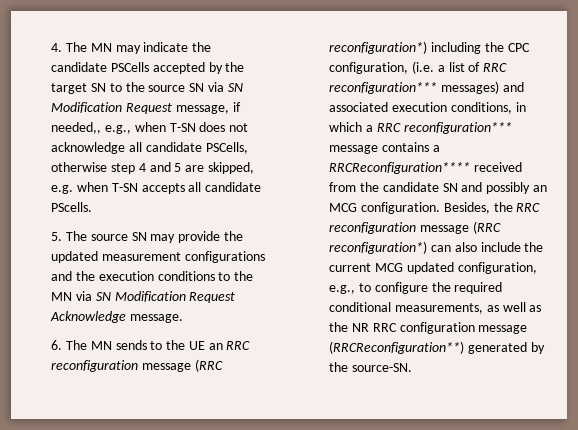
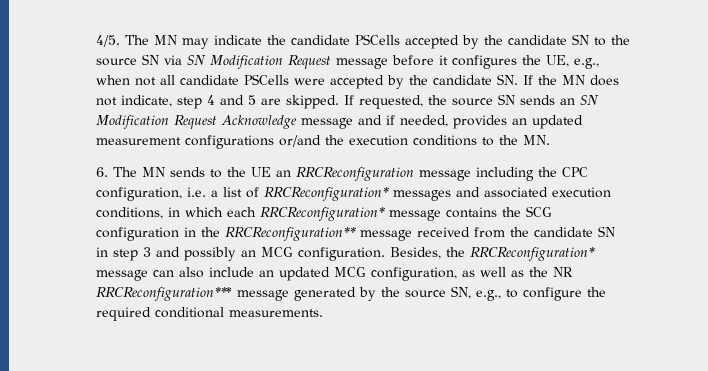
- 4. The MN may indicate the candidate PSCells accepted by the target SN to the source SN via SN Modification Request message, if needed,, e.g., when T-SN does not acknowledge all candidate PSCells, otherwise step 4 and 5 are skipped, e.g. when T-SN accepts all candidate PScells.
- 5. The source SN may provide the updated measurement configurations and the execution conditions to the MN via SN Modification Request Acknowledge message.
+ 4/5. The MN may indicate the candidate PSCells accepted by the candidate SN to the source SN via SN Modification Request message before it configures the UE, e.g., when not all candidate PSCells were accepted by the candidate SN. If the MN does not indicate, step 4 and 5 are skipped. If requested, the source SN sends an SN Modification Request Acknowledge message and if needed, provides an updated measurement configurations or/and the execution conditions to the MN.
- 6. The MN sends to the UE an RRC reconfiguration message (RRC reconfiguration*) including the CPC configuration, (i.e. a list of RRC reconfiguration*** messages) and associated execution conditions, in which a RRC reconfiguration*** message contains a RRCReconfiguration**** received from the candidate SN and possibly an MCG configuration.
+ 6. The MN sends to the UE an RRCReconfiguration message including the CPC configuration, i.e. a list of RRCReconfiguration* messages and associated execution conditions, in which each RRCReconfiguration* message contains the SCG configuration in the RRCReconfiguration** message received from the candidate SN in step 3 and possibly an MCG configuration.
- Besides, the RRC reconfiguration message (RRC reconfiguration*) can also include the current MCG updated configuration, e.g., to configure the required conditional measurements, as well as the NR RRC configuration message (RRCReconfiguration**) generated by the source-SN.
+ Besides, the RRCReconfiguration* message can also include an updated MCG configuration, as well as the NR RRCReconfiguration*** message generated by the source SN, e.g., to configure the required conditional measurements.

